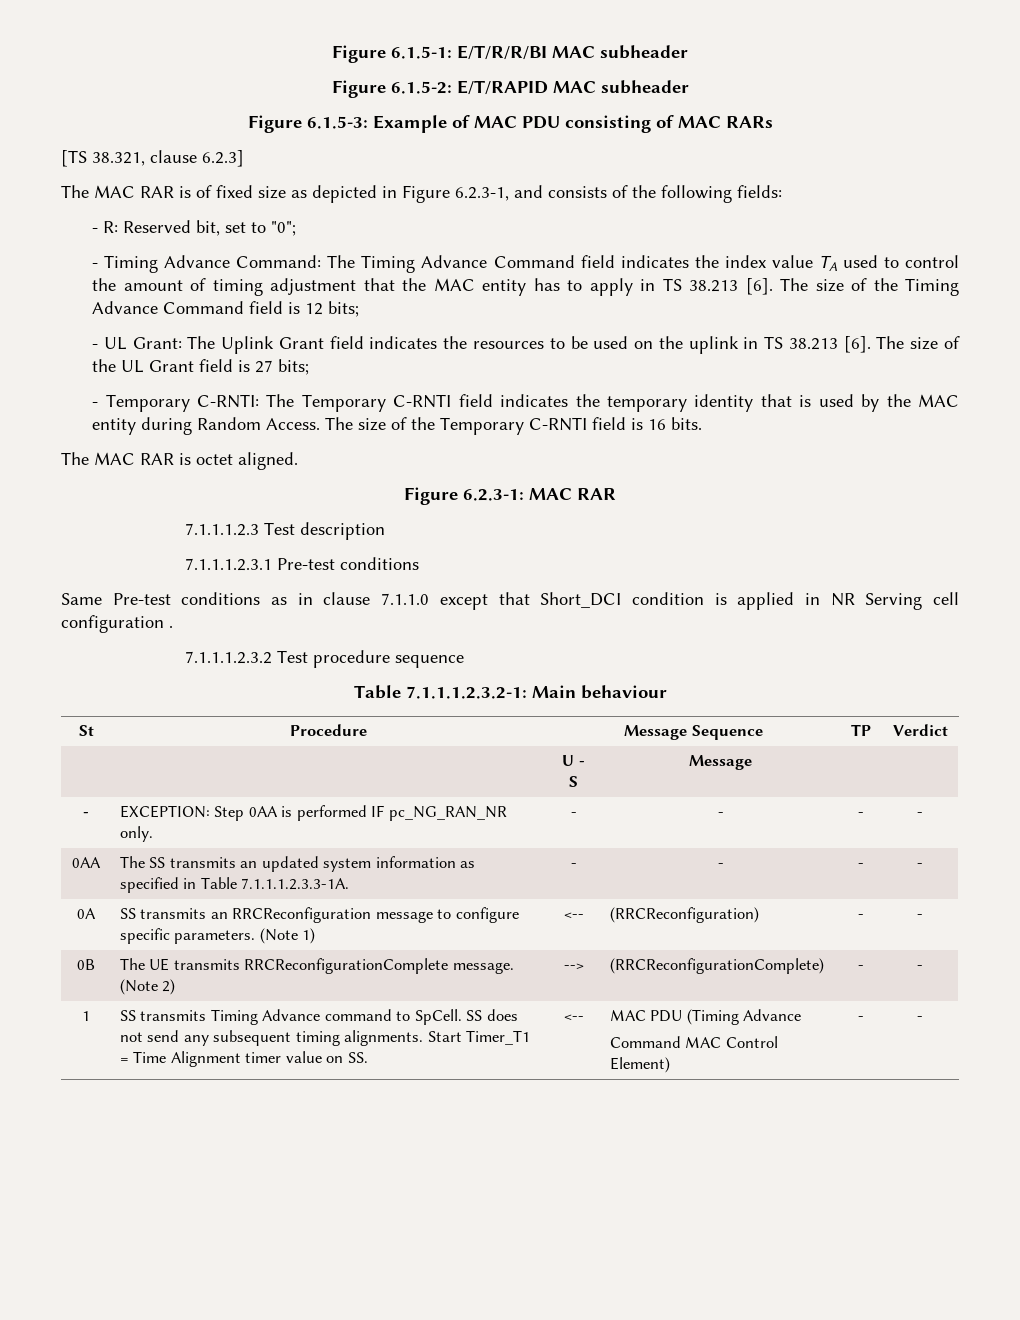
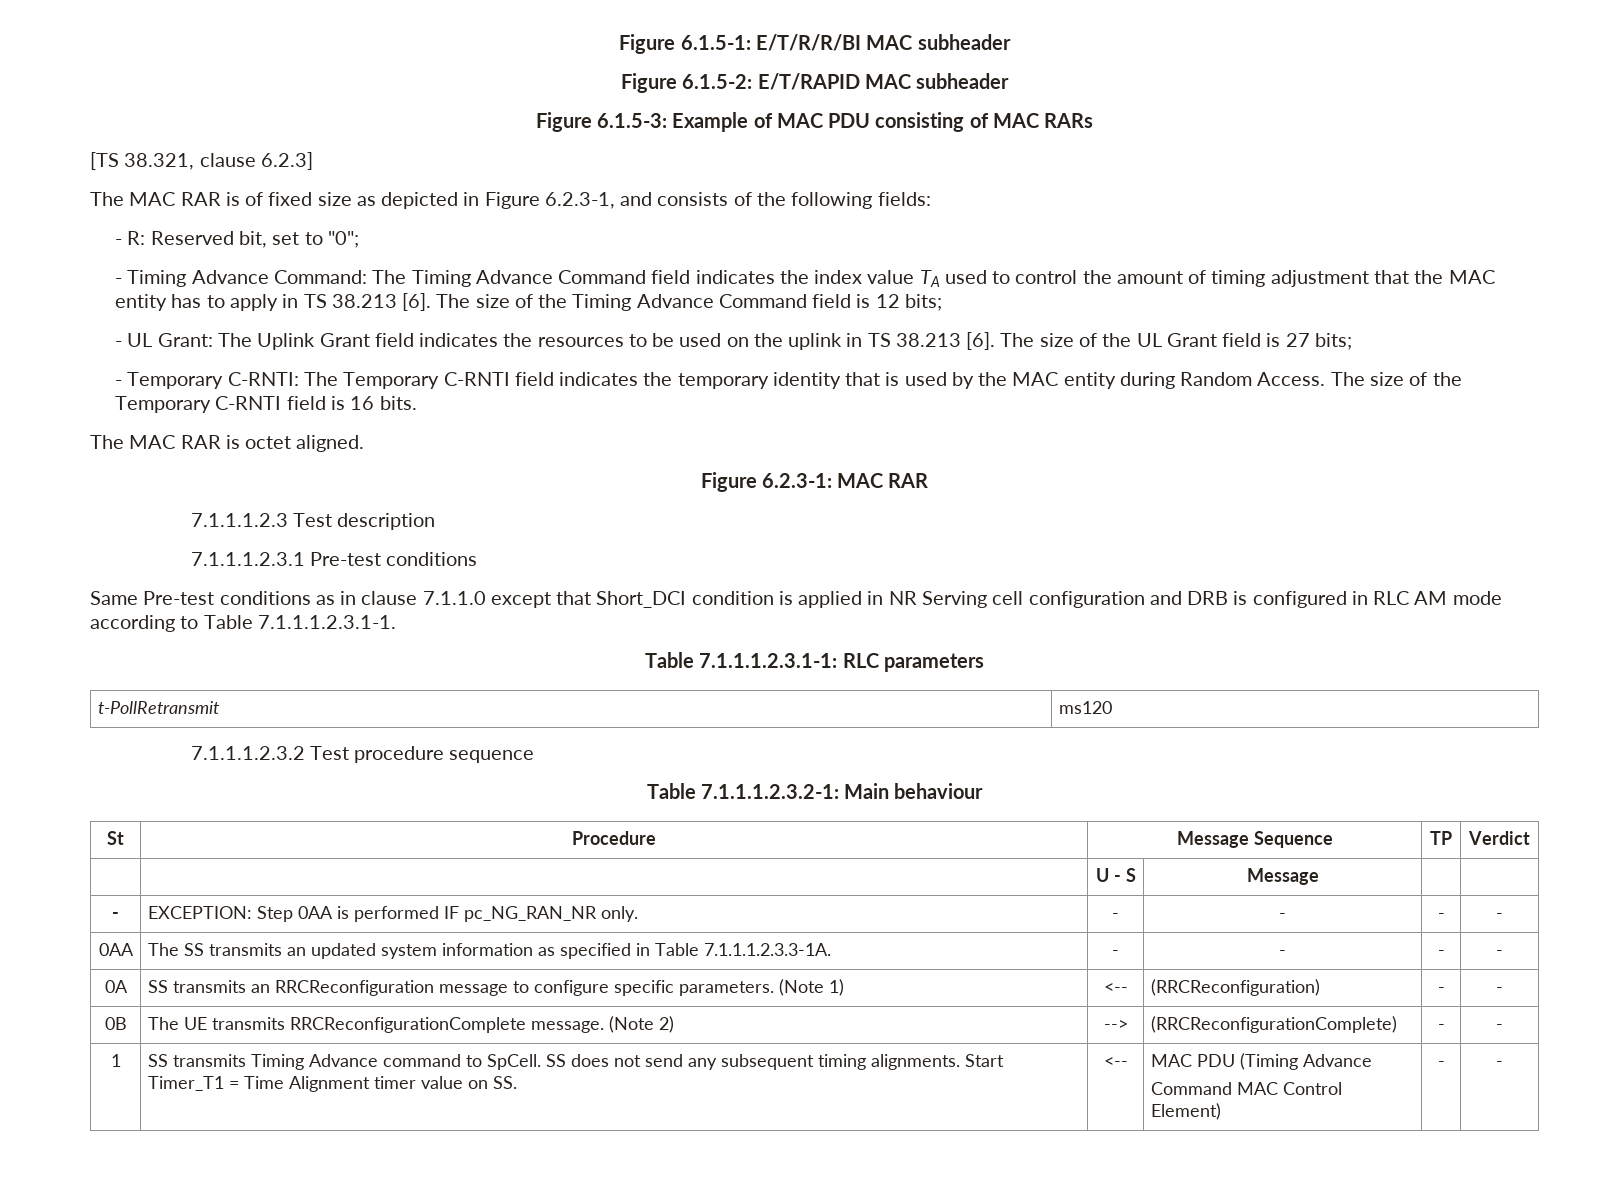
- Same Pre-test conditions as in clause 7.1.1.0 except that Short_DCI condition is applied in NR Serving cell configuration .
+ Same Pre-test conditions as in clause 7.1.1.0 except that Short_DCI condition is applied in NR Serving cell configuration and DRB is configured in RLC AM mode according to Table 7.1.1.1.2.3.1-1.
+ Table 7.1.1.1.2.3.1-1: RLC parameters
+ t-PollRetransmit | ms120

